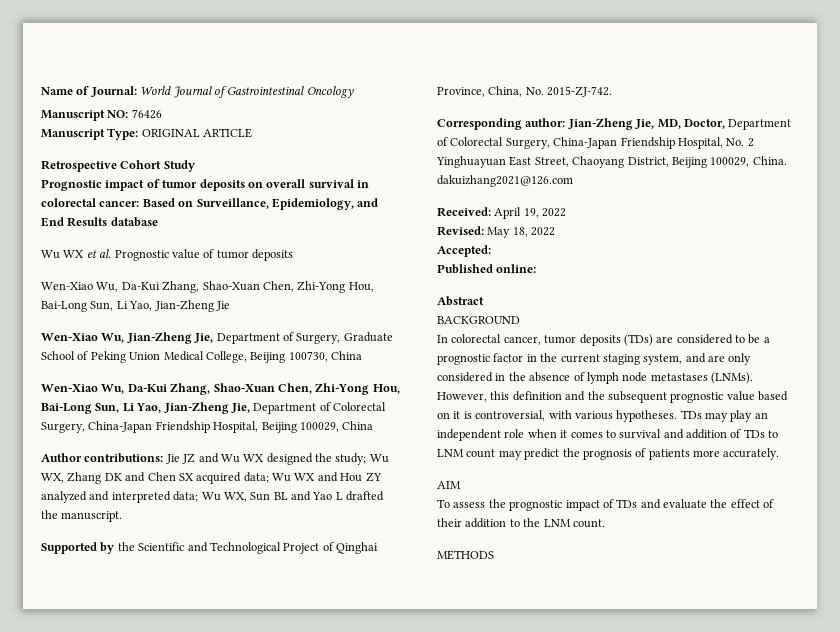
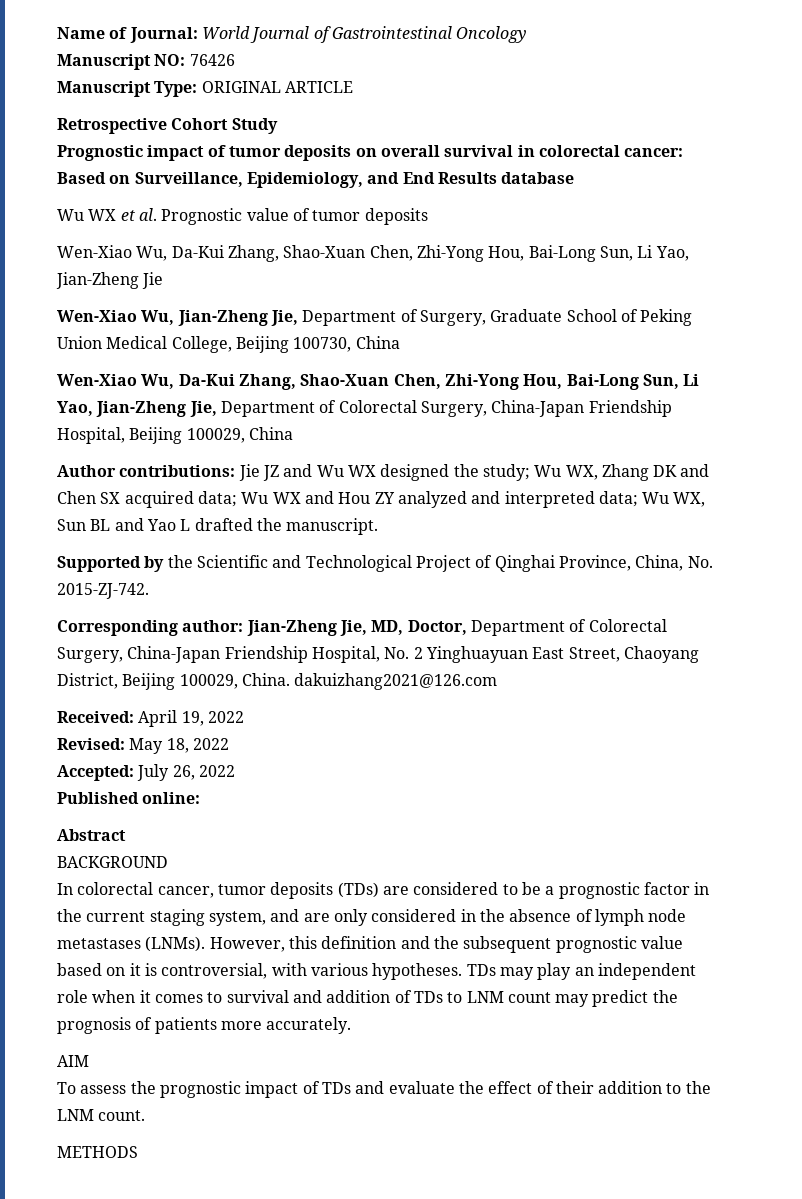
- Accepted:
+ Accepted: July 26, 2022

